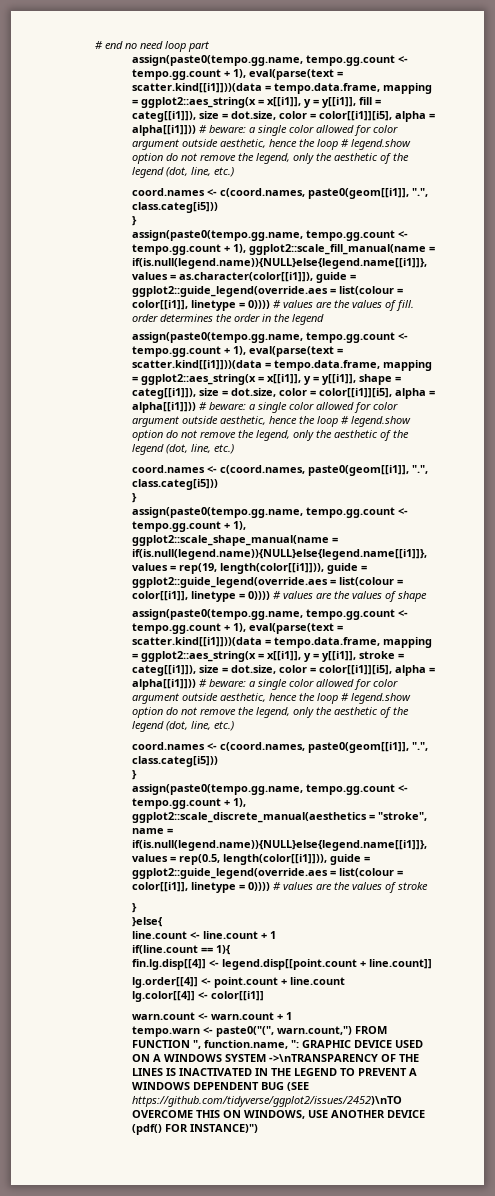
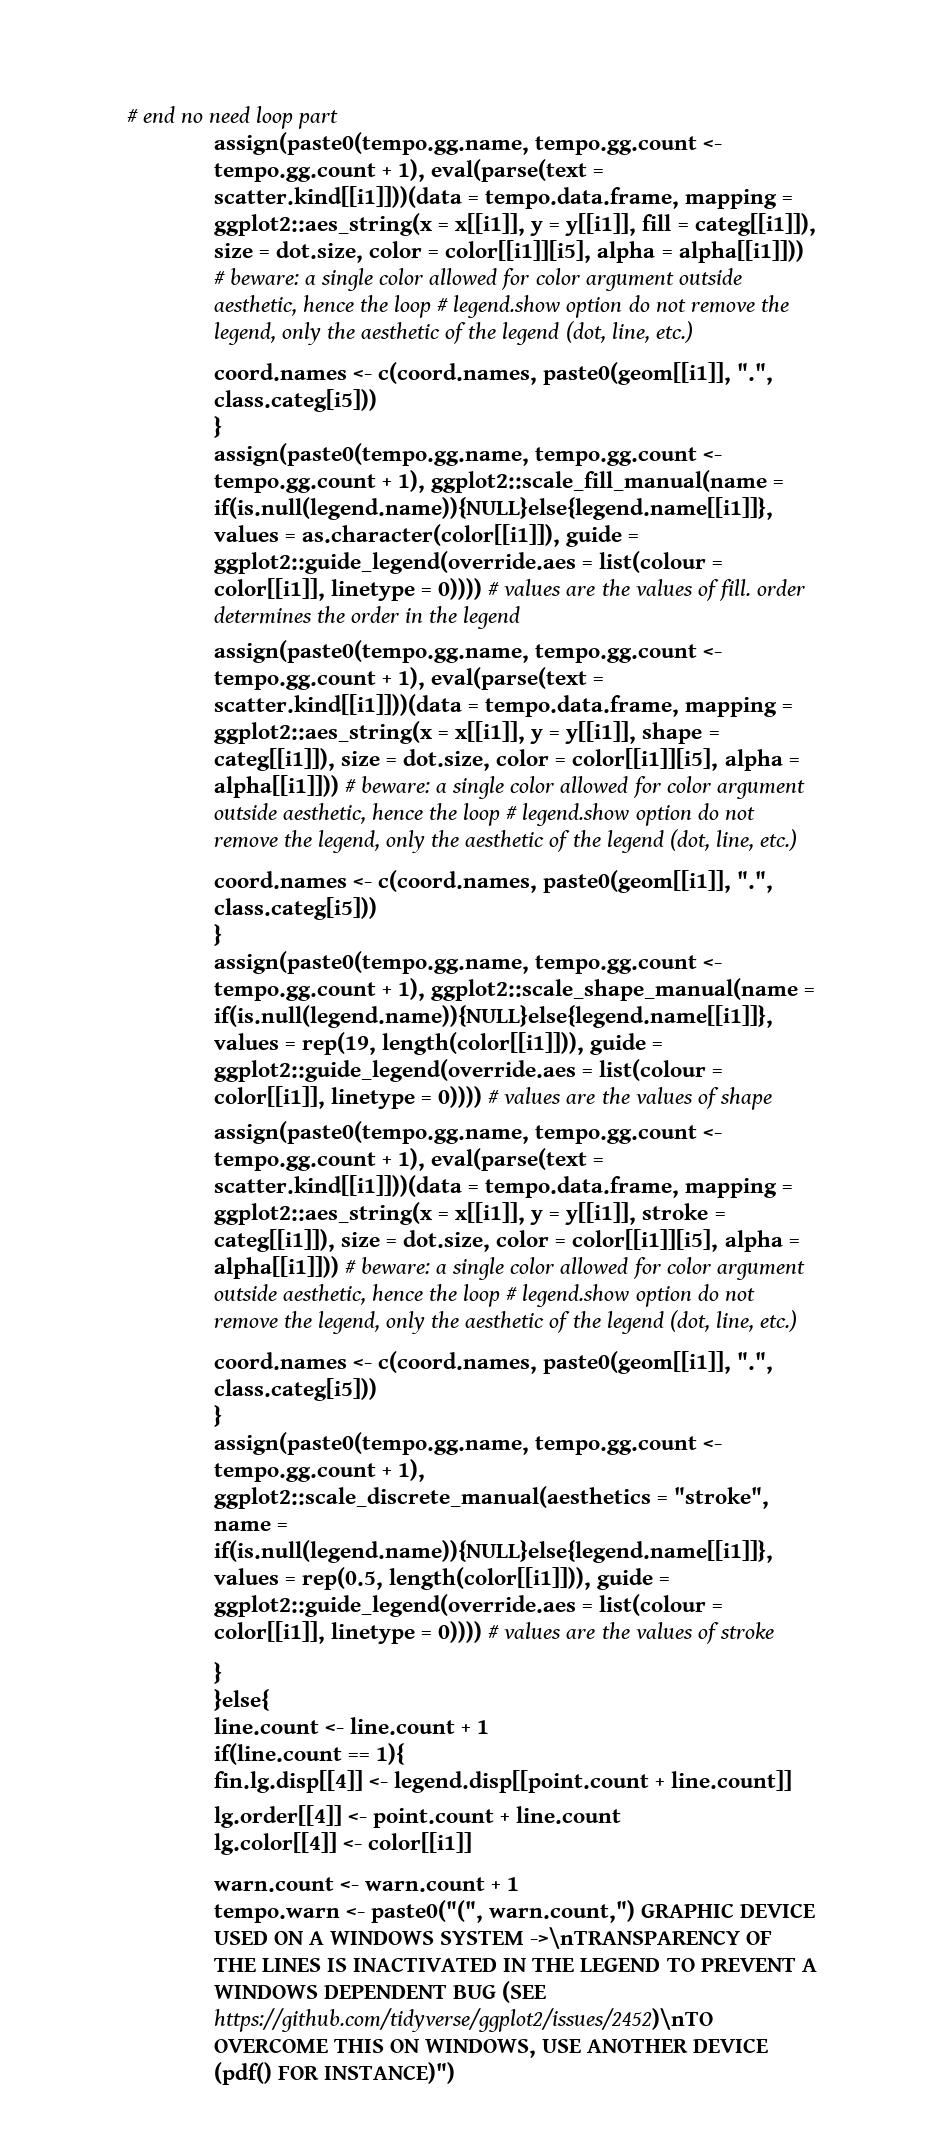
- tempo.warn <- paste0("(", warn.count,") FROM FUNCTION ", function.name, ": GRAPHIC DEVICE USED ON A WINDOWS SYSTEM ->\nTRANSPARENCY OF THE LINES IS INACTIVATED IN THE LEGEND TO PREVENT A WINDOWS DEPENDENT BUG (SEE https://github.com/tidyverse/ggplot2/issues/2452)\nTO OVERCOME THIS ON WINDOWS, USE ANOTHER DEVICE (pdf() FOR INSTANCE)")
+ tempo.warn <- paste0("(", warn.count,") GRAPHIC DEVICE USED ON A WINDOWS SYSTEM ->\nTRANSPARENCY OF THE LINES IS INACTIVATED IN THE LEGEND TO PREVENT A WINDOWS DEPENDENT BUG (SEE https://github.com/tidyverse/ggplot2/issues/2452)\nTO OVERCOME THIS ON WINDOWS, USE ANOTHER DEVICE (pdf() FOR INSTANCE)")

